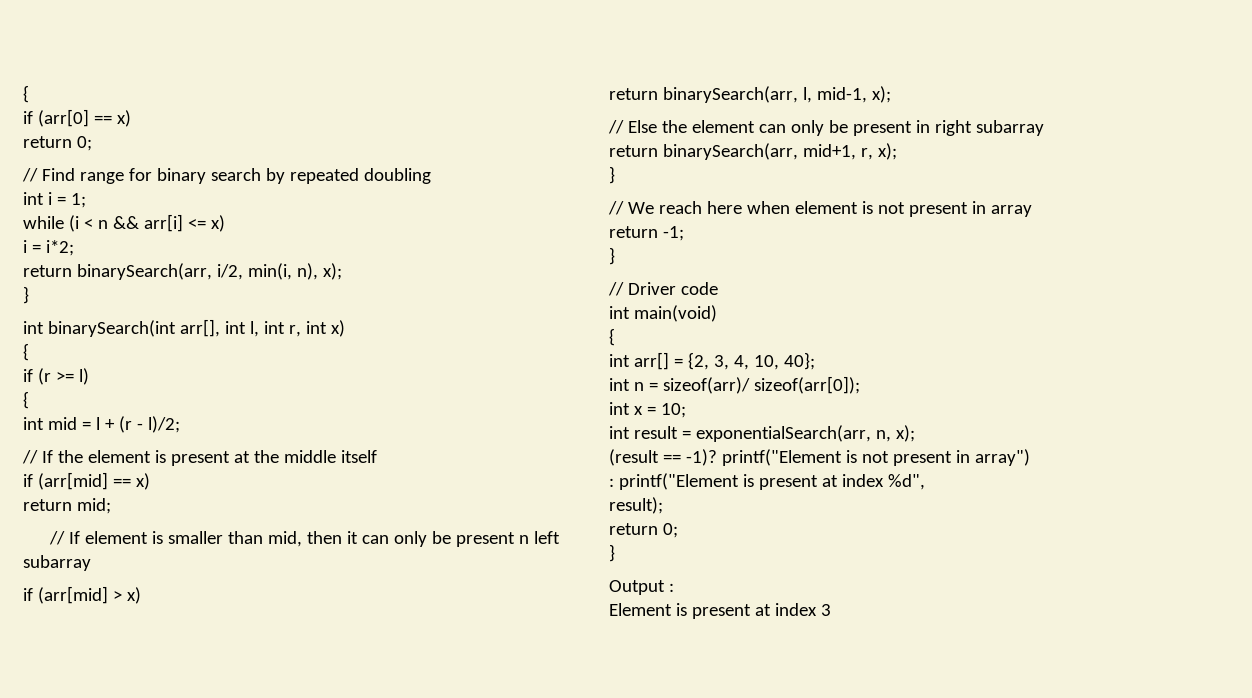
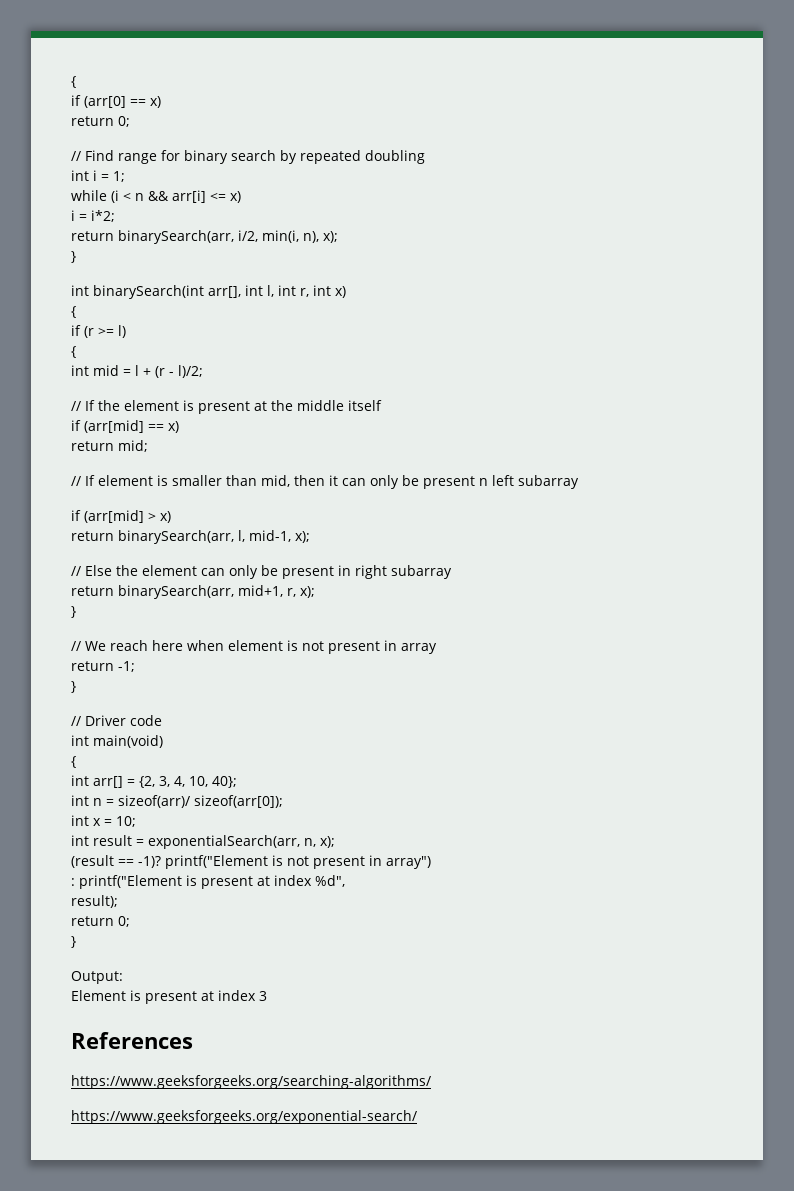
- Output :
+ Output:
+ References
+ https://www.geeksforgeeks.org/searching-algorithms/
+ https://www.geeksforgeeks.org/exponential-search/

